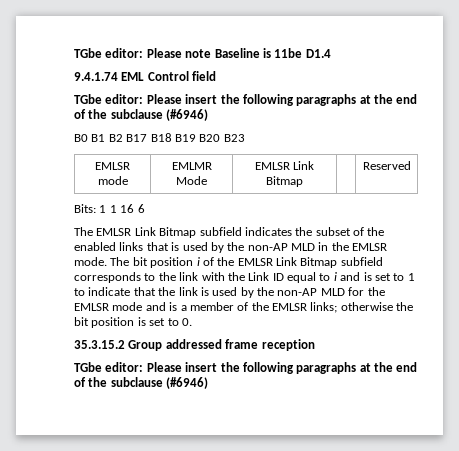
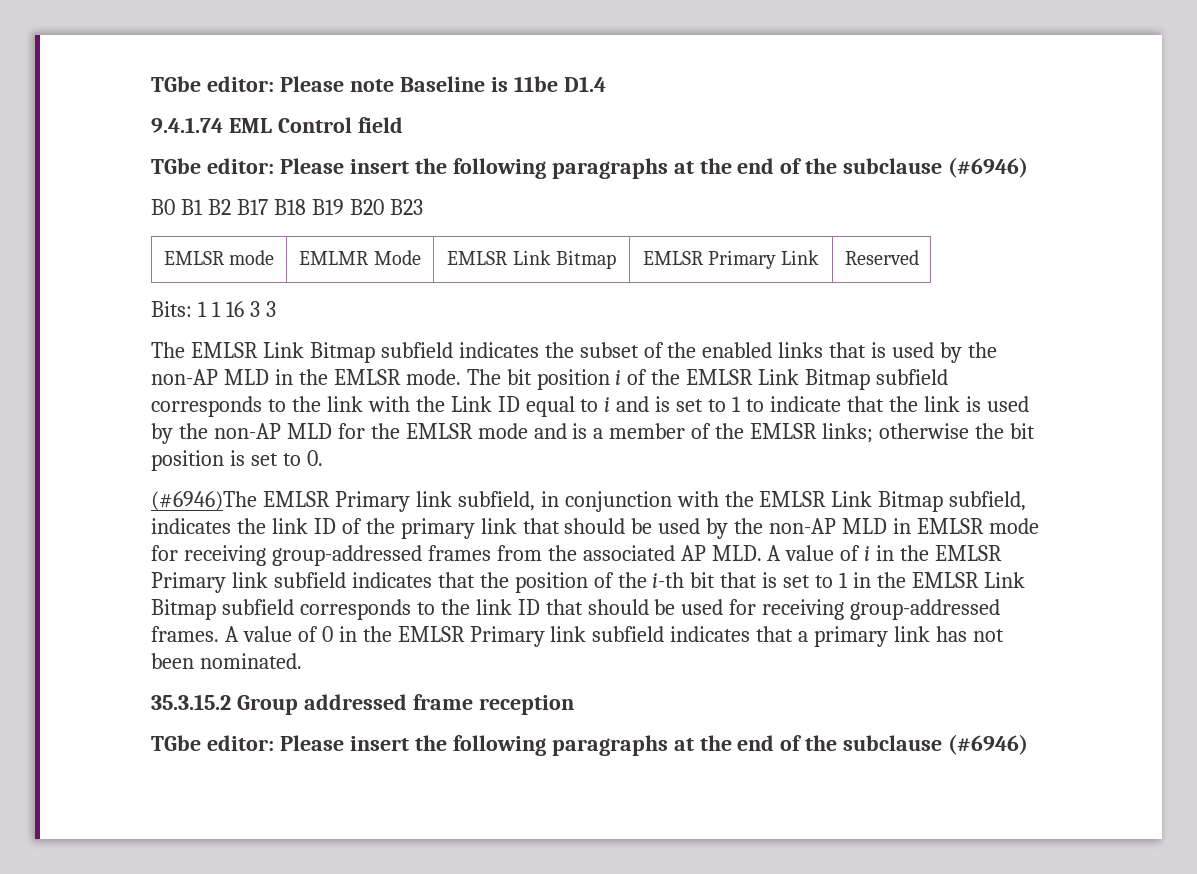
- EMLSR mode | EMLMR Mode | EMLSR Link Bitmap | | Reserved
+ EMLSR mode | EMLMR Mode | EMLSR Link Bitmap | EMLSR Primary Link | Reserved
- Bits: 1 1 16 6
+ Bits: 1 1 16 3 3
+ (#6946)The EMLSR Primary link subfield, in conjunction with the EMLSR Link Bitmap subfield, indicates the link ID of the primary link that should be used by the non-AP MLD in EMLSR mode for receiving group-addressed frames from the associated AP MLD. A value of i in the EMLSR Primary link subfield indicates that the position of the i-th bit that is set to 1 in the EMLSR Link Bitmap subfield corresponds to the link ID that should be used for receiving group-addressed frames. A value of 0 in the EMLSR Primary link subfield indicates that a primary link has not been nominated.

